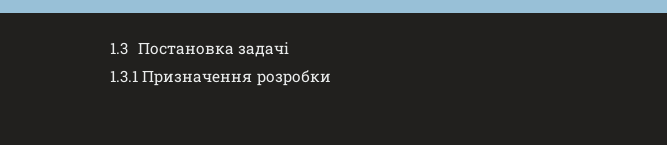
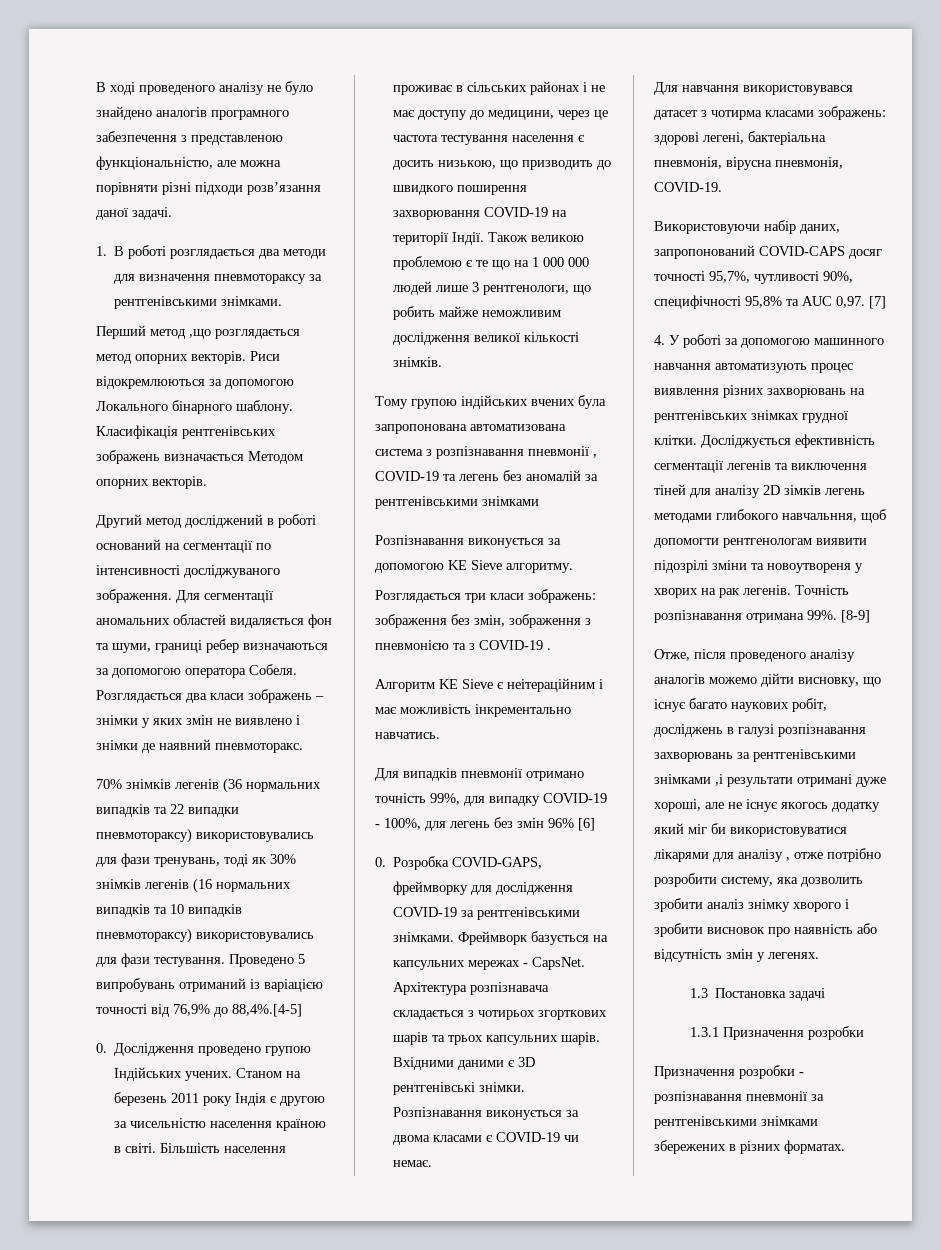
+ В ході проведеного аналізу не було знайдено аналогів програмного забезпечення з представленою функціональністю, але можна порівняти різні підходи розв’язання даної задачі.
+ 1. В роботі розглядається два методи для визначення пневмотораксу за рентгенівськими знімками.
+ Перший метод ,що розглядається метод опорних векторів. Риси відокремлюються за допомогою Локального бінарного шаблону. Класифікація рентгенівських зображень визначається Методом опорних векторів.
+ Другий метод досліджений в роботі оснований на сегментації по інтенсивності досліджуваного зображення. Для сегментації аномальних областей видаляється фон та шуми, границі ребер визначаються за допомогою оператора Собеля. Розглядається два класи зображень – знімки у яких змін не виявлено і знімки де наявний пневмоторакс.
+ 70% знімків легенів (36 нормальних випадків та 22 випадки пневмотораксу) використовувались для фази тренувань, тоді як 30% знімків легенів (16 нормальних випадків та 10 випадків пневмотораксу) використовувались для фази тестування. Проведено 5 випробувань отриманий із варіацією точності від 76,9% до 88,4%.[4-5]
+ 0. Дослідження проведено групою Індійських учених. Станом на березень 2011 року Індія є другою за чисельністю населення країною в світі. Більшість населення проживає в сільських районах і не має доступу до медицини, через це частота тестування населення є досить низькою, що призводить до швидкого поширення захворювання COVID-19 на території Індії. Також великою проблемою є те що на 1 000 000 людей лише 3 рентгенологи, що робить майже неможливим дослідження великої кількості знімків.
+ Тому групою індійських вчених була запропонована автоматизована система з розпізнавання пневмонії , COVID-19 та легень без аномалій за рентгенівськими знімками
+ Розпізнавання виконується за допомогою KE Sieve алгоритму.
+ Розглядається три класи зображень: зображення без змін, зображення з пневмонією та з COVID-19 .
+ Алгоритм KE Sieve є неітераційним і має можливість інкрементально навчатись.
+ Для випадків пневмонії отримано точність 99%, для випадку COVID-19 - 100%, для легень без змін 96% [6]
+ 0. Розробка COVID-GAPS, фреймворку для дослідження COVID-19 за рентгенівськими знімками. Фреймворк базується на капсульних мережах - CapsNet. Архітектура розпізнавача складається з чотирьох згорткових шарів та трьох капсульних шарів. Вхідними даними є 3D рентгенівські знімки. Розпізнавання виконується за двома класами є COVID-19 чи немає.
+ Для навчання використовувався датасет з чотирма класами зображень: здорові легені, бактеріальна пневмонія, вірусна пневмонія, COVID-19.
+ Використовуючи набір даних, запропонований COVID-CAPS досяг точності 95,7%, чутливості 90%, специфічності 95,8% та AUC 0,97. [7]
+ 4. У роботі за допомогою машинного навчання автоматизують процес виявлення різних захворювань на рентгенівських знімках грудної клітки. Досліджується ефективність сегментації легенів та виключення тіней для аналізу 2D зімків легень методами глибокого навчальння, щоб допомогти рентгенологам виявити підозрілі зміни та новоутвореня у хворих на рак легенів. Точність розпізнавання отримана 99%. [8-9]
+ Отже, після проведеного аналізу аналогів можемо дійти висновку, що існує багато наукових робіт, досліджень в галузі розпізнавання захворювань за рентгенівськими знімками ,і результати отримані дуже хороші, але не існує якогось додатку який міг би використовуватися лікарями для аналізу , отже потрібно розробити систему, яка дозволить зробити аналіз знімку хворого і зробити висновок про наявність або відсутність змін у легенях.
+ Призначення розробки - розпізнавання пневмонії за рентгенівськими знімками збережених в різних форматах.

